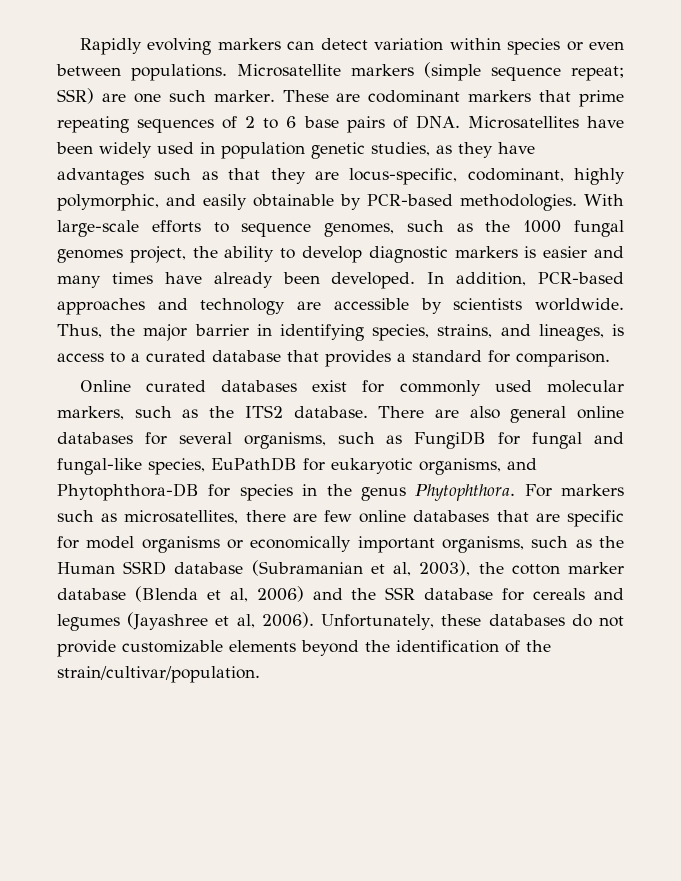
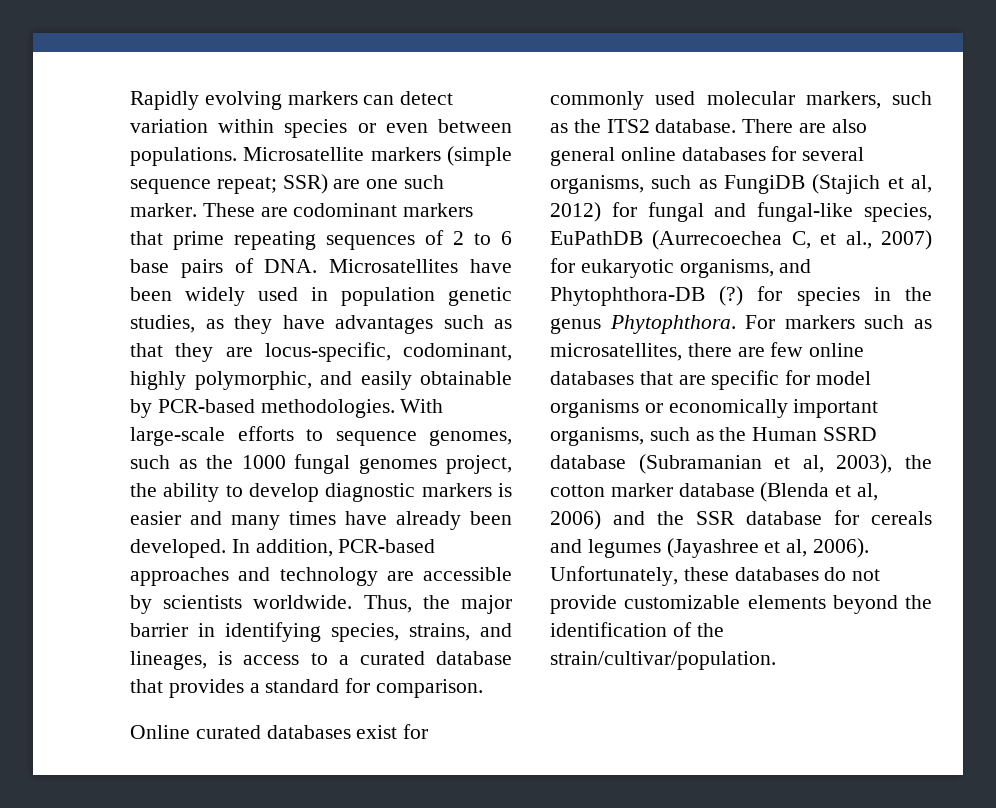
- There are also general online databases for several organisms, such as FungiDB for fungal and fungal-like species, EuPathDB for eukaryotic organisms, and Phytophthora-DB for species in the genus Phytophthora.
+ There are also general online databases for several organisms, such as FungiDB (Stajich et al, 2012) for fungal and fungal-like species, EuPathDB (Aurrecoechea C, et al., 2007) for eukaryotic organisms, and Phytophthora-DB (?) for species in the genus Phytophthora.

